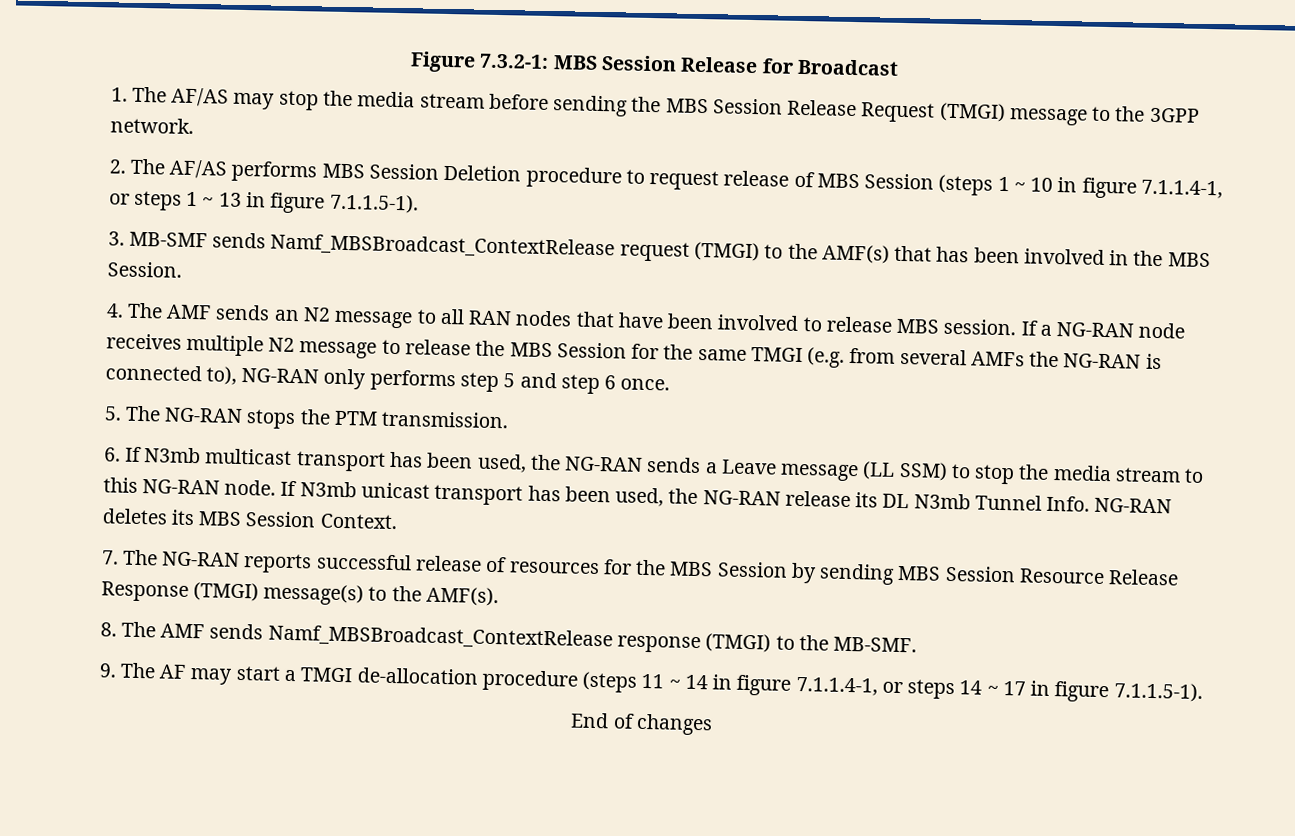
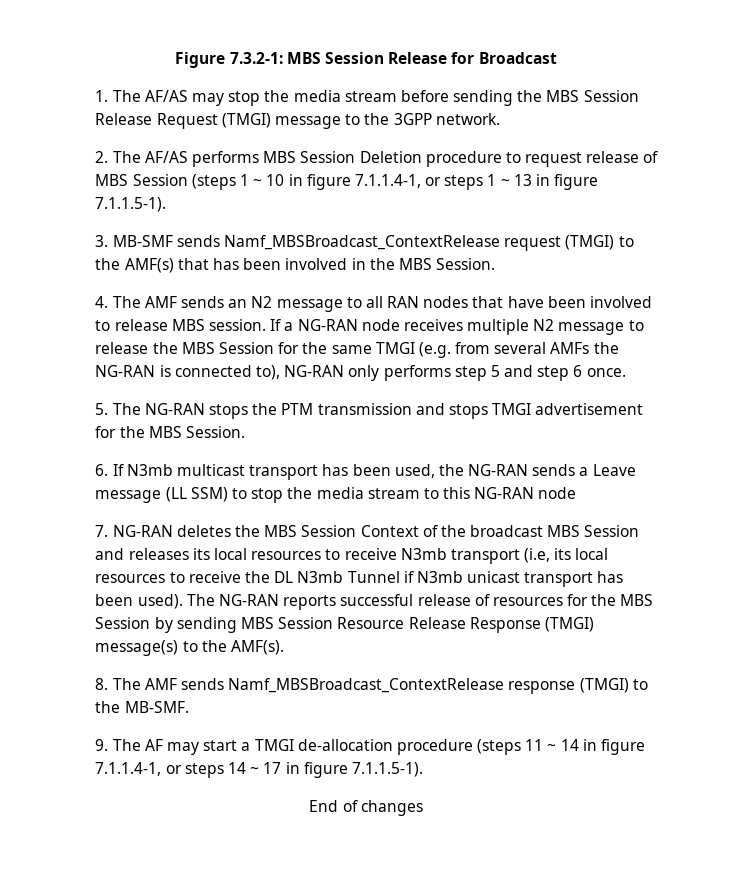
- 5. The NG-RAN stops the PTM transmission.
+ 5. The NG-RAN stops the PTM transmission and stops TMGI advertisement for the MBS Session.
- 6. If N3mb multicast transport has been used, the NG-RAN sends a Leave message (LL SSM) to stop the media stream to this NG-RAN node. If N3mb unicast transport has been used, the NG-RAN release its DL N3mb Tunnel Info. NG-RAN deletes its MBS Session Context.
- 7. The NG-RAN reports successful release of resources for the MBS Session by sending MBS Session Resource Release Response (TMGI) message(s) to the AMF(s).
+ 6. If N3mb multicast transport has been used, the NG-RAN sends a Leave message (LL SSM) to stop the media stream to this NG-RAN node
+ 7. NG-RAN deletes the MBS Session Context of the broadcast MBS Session and releases its local resources to receive N3mb transport (i.e, its local resources to receive the DL N3mb Tunnel if N3mb unicast transport has been used). The NG-RAN reports successful release of resources for the MBS Session by sending MBS Session Resource Release Response (TMGI) message(s) to the AMF(s).

